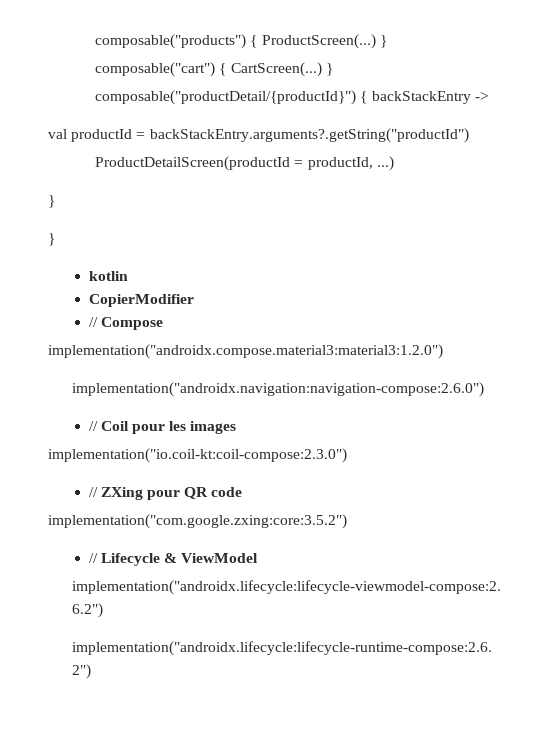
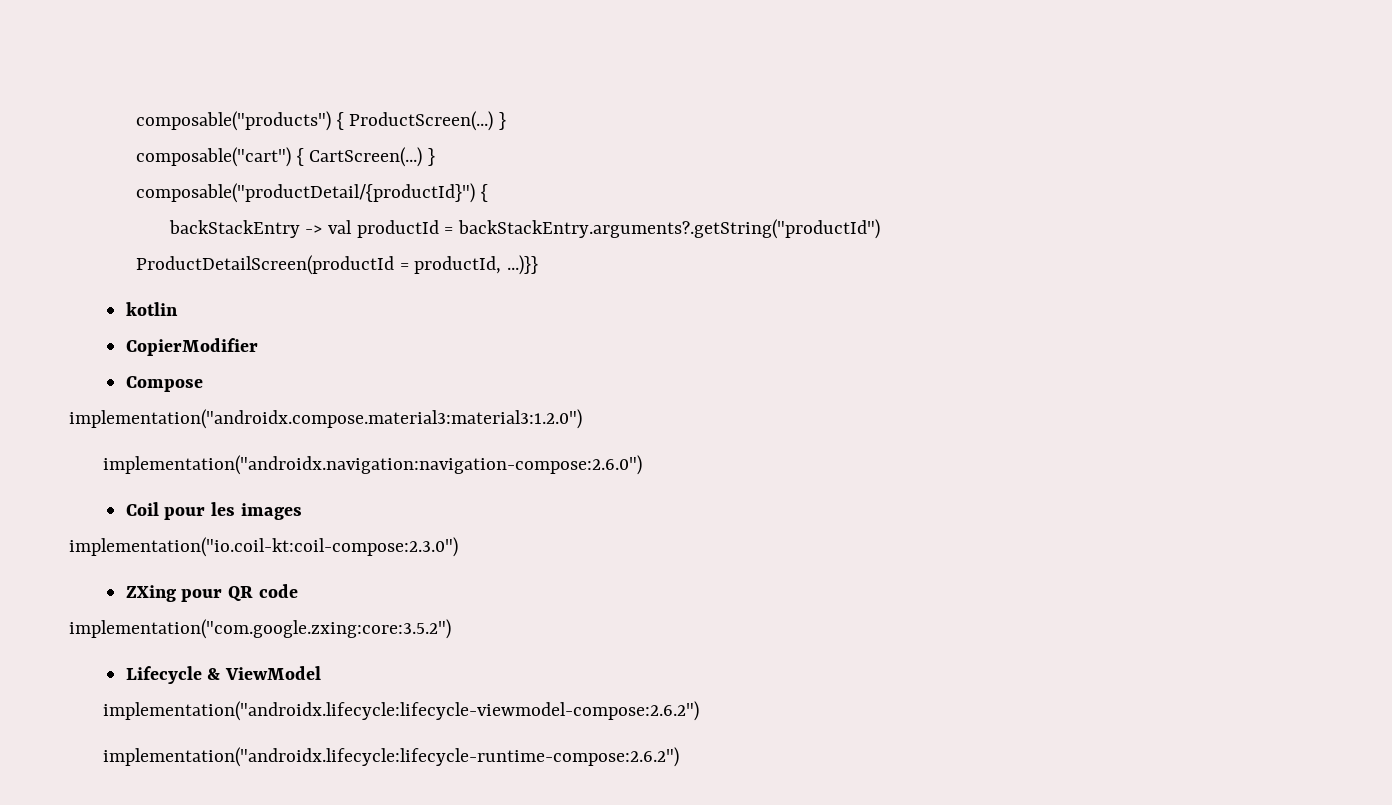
- composable("productDetail/{productId}") { backStackEntry ->
- val productId = backStackEntry.arguments?.getString("productId")
+ composable("productDetail/{productId}") {
+ backStackEntry -> val productId = backStackEntry.arguments?.getString("productId")
- ProductDetailScreen(productId = productId, ...)
- }
- }
+ ProductDetailScreen(productId = productId, ...)}}
- // Compose
+ Compose
- // Coil pour les images
+ Coil pour les images
- // ZXing pour QR code
+ ZXing pour QR code
- // Lifecycle & ViewModel
+ Lifecycle & ViewModel

